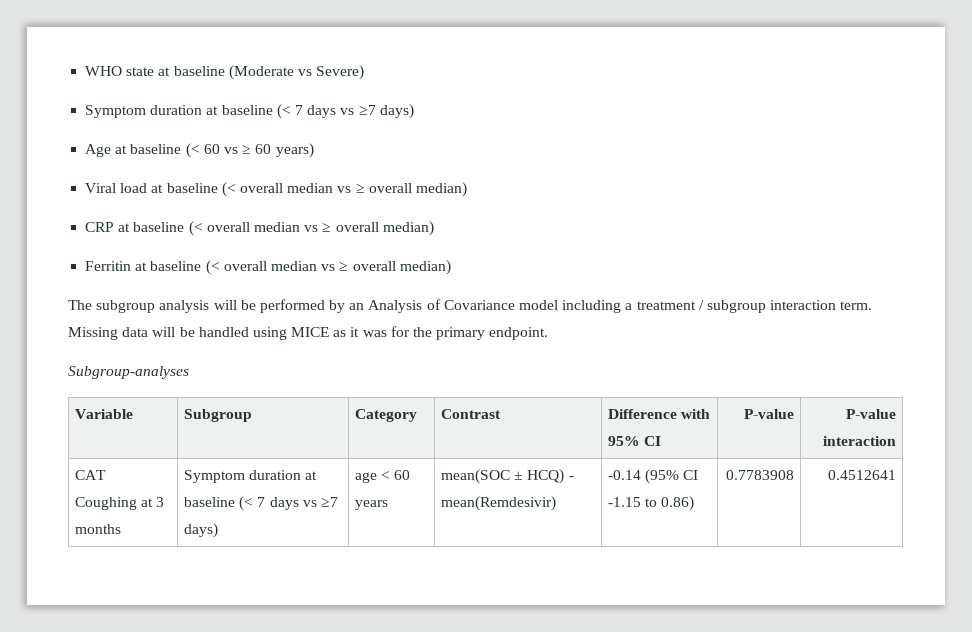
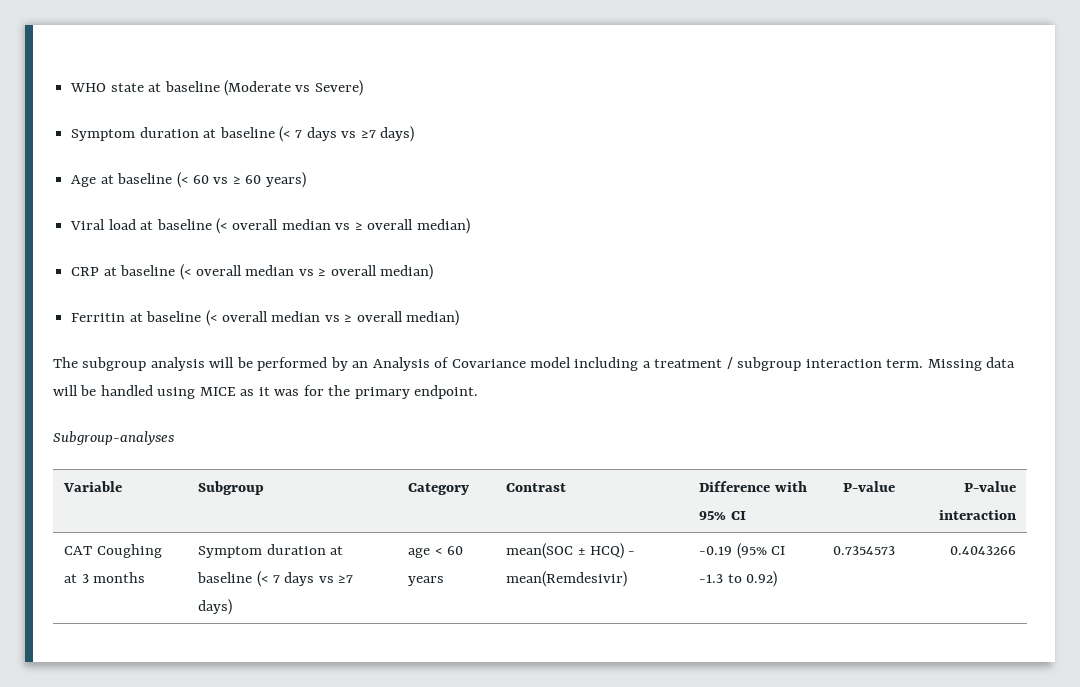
- CAT Coughing at 3 months | Symptom duration at baseline (< 7 days vs ≥7 days) | age < 60 years | mean(SOC ± HCQ) - mean(Remdesivir) | -0.14 (95% CI -1.15 to 0.86) | 0.7783908 | 0.4512641
+ CAT Coughing at 3 months | Symptom duration at baseline (< 7 days vs ≥7 days) | age < 60 years | mean(SOC ± HCQ) - mean(Remdesivir) | -0.19 (95% CI -1.3 to 0.92) | 0.7354573 | 0.4043266

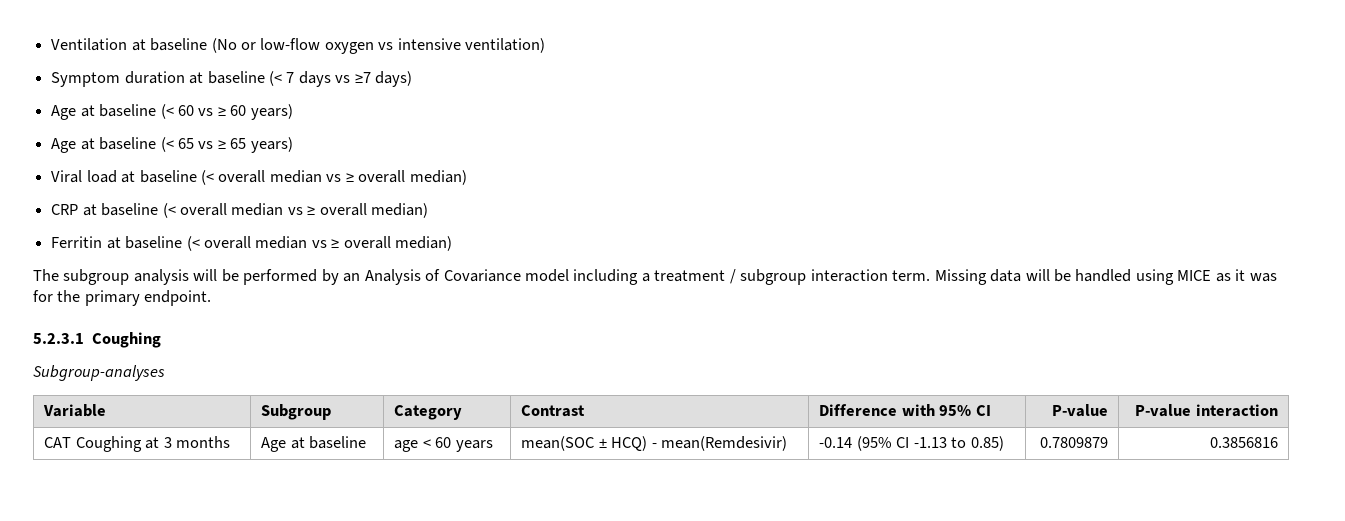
- WHO state at baseline (Moderate vs Severe)
+ Ventilation at baseline (No or low-flow oxygen vs intensive ventilation)
+ Age at baseline (< 65 vs ≥ 65 years)
+ 5.2.3.1 Coughing
- CAT Coughing at 3 months | Symptom duration at baseline (< 7 days vs ≥7 days) | age < 60 years | mean(SOC ± HCQ) - mean(Remdesivir) | -0.19 (95% CI -1.3 to 0.92) | 0.7354573 | 0.4043266
+ CAT Coughing at 3 months | Age at baseline | age < 60 years | mean(SOC ± HCQ) - mean(Remdesivir) | -0.14 (95% CI -1.13 to 0.85) | 0.7809879 | 0.3856816

